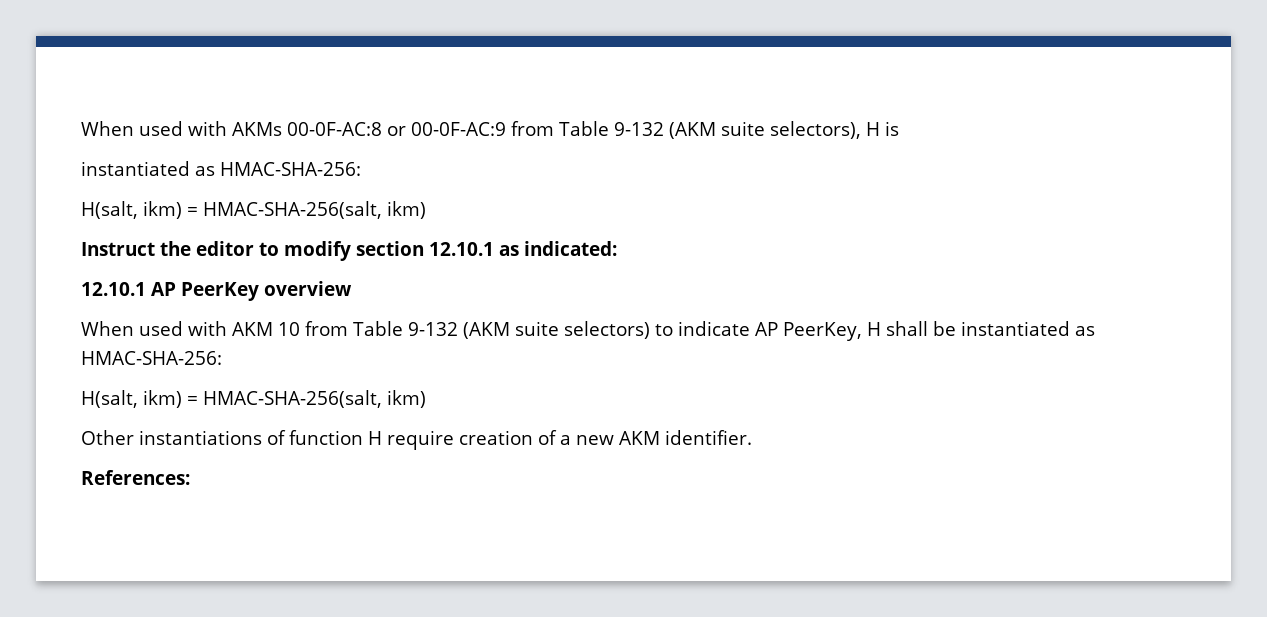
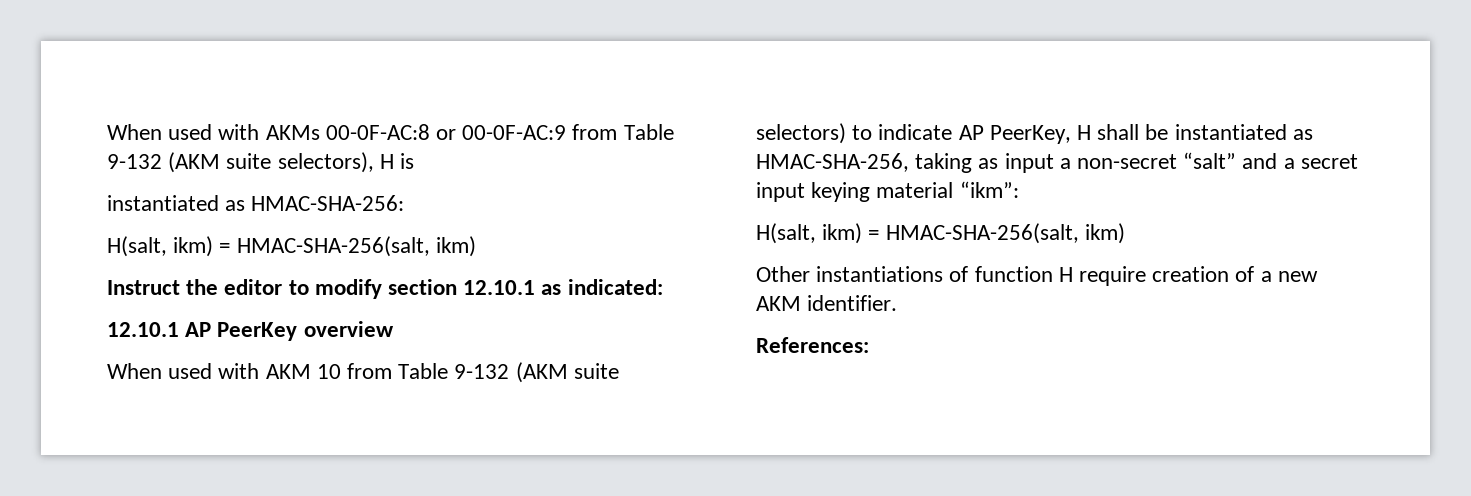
- When used with AKM 10 from Table 9-132 (AKM suite selectors) to indicate AP PeerKey, H shall be instantiated as HMAC-SHA-256:
+ When used with AKM 10 from Table 9-132 (AKM suite selectors) to indicate AP PeerKey, H shall be instantiated as HMAC-SHA-256, taking as input a non-secret “salt” and a secret input keying material “ikm”:

